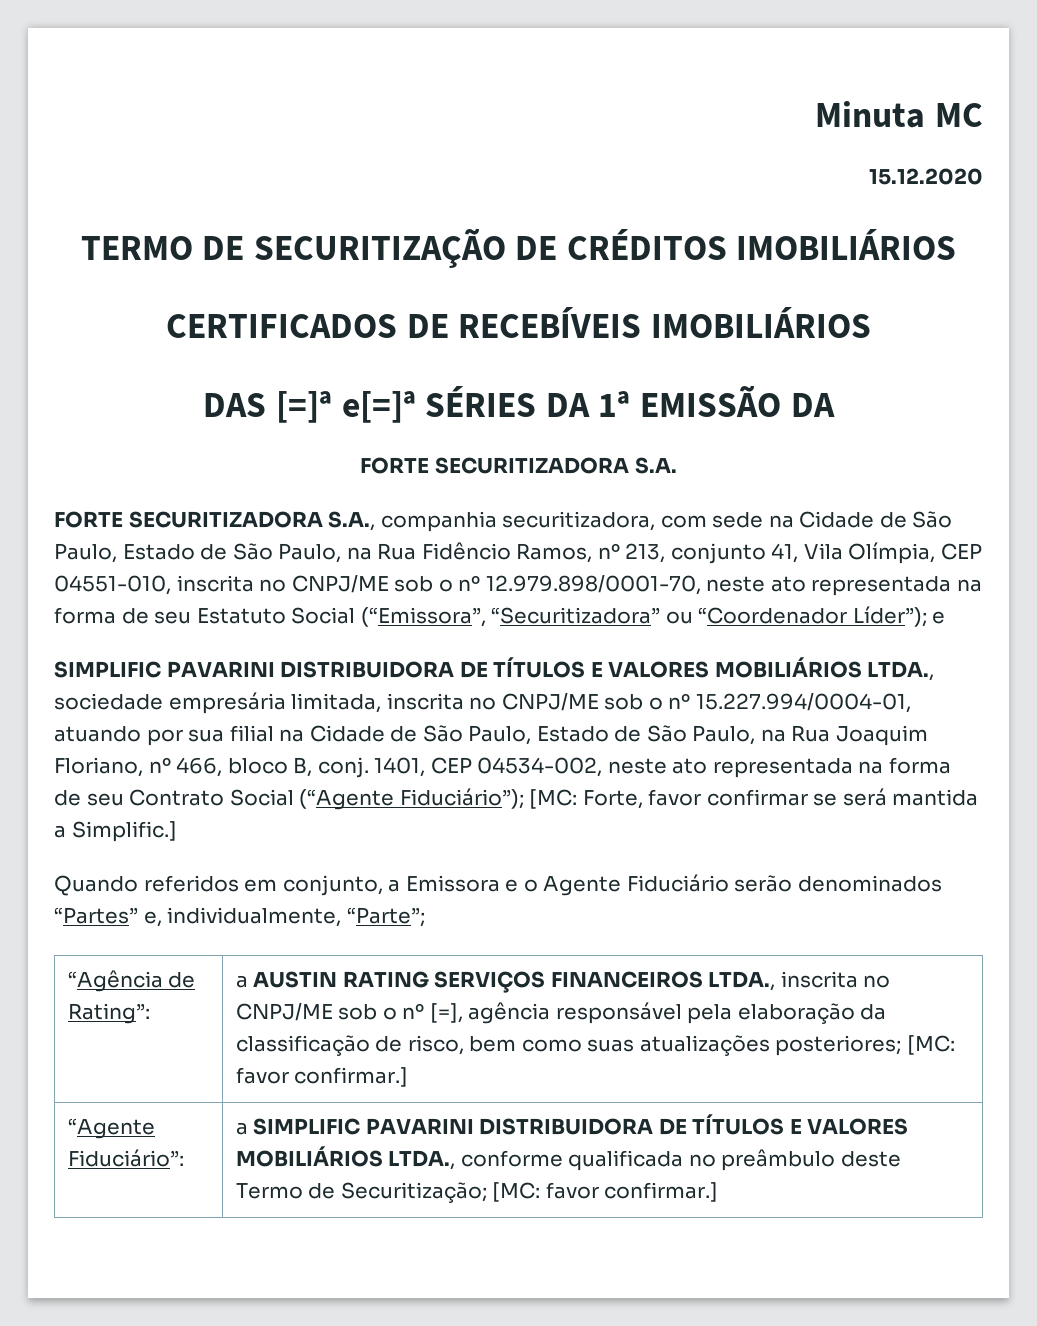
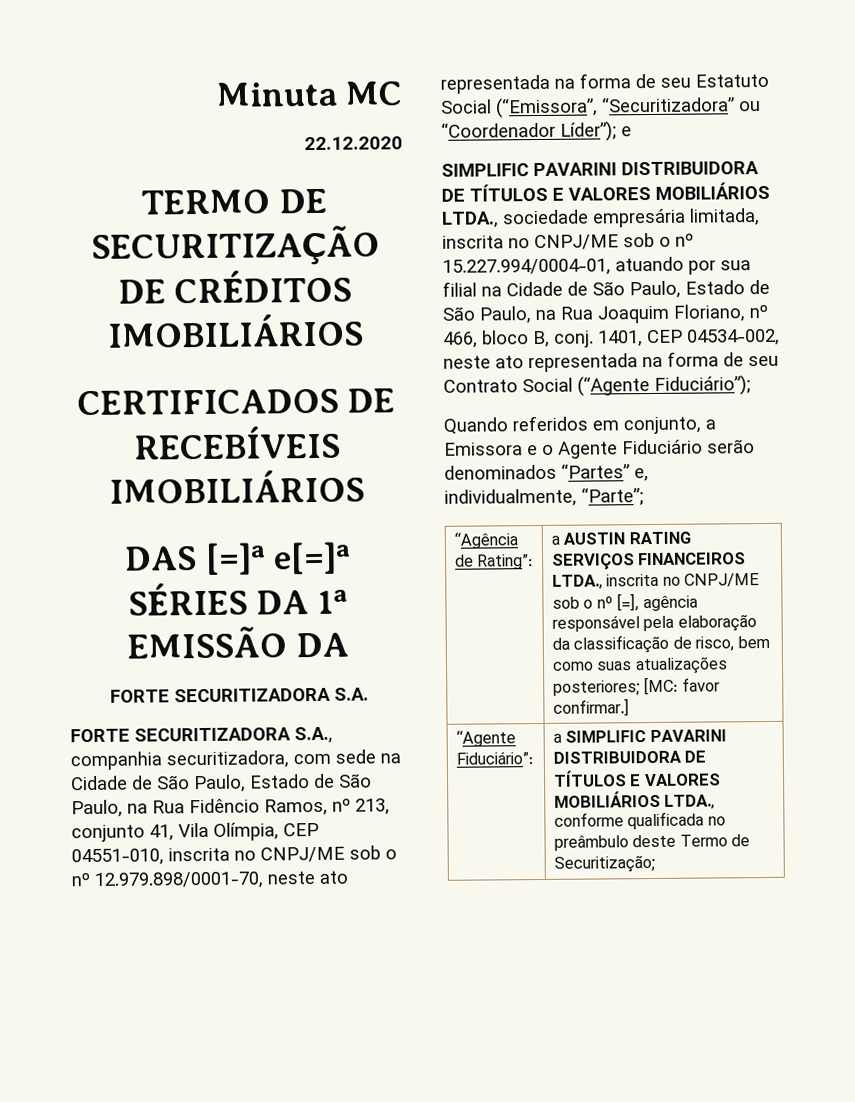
- 15.12.2020
+ 22.12.2020
- 1401, CEP 04534-002, neste ato representada na forma de seu Contrato Social (“Agente Fiduciário”); [MC: Forte, favor confirmar se será mantida a Simplific.]
+ 1401, CEP 04534-002, neste ato representada na forma de seu Contrato Social (“Agente Fiduciário”);
- “Agente Fiduciário”: | a SIMPLIFIC PAVARINI DISTRIBUIDORA DE TÍTULOS E VALORES MOBILIÁRIOS LTDA., conforme qualificada no preâmbulo deste Termo de Securitização; [MC: favor confirmar.]
+ “Agente Fiduciário”: | a SIMPLIFIC PAVARINI DISTRIBUIDORA DE TÍTULOS E VALORES MOBILIÁRIOS LTDA., conforme qualificada no preâmbulo deste Termo de Securitização;

